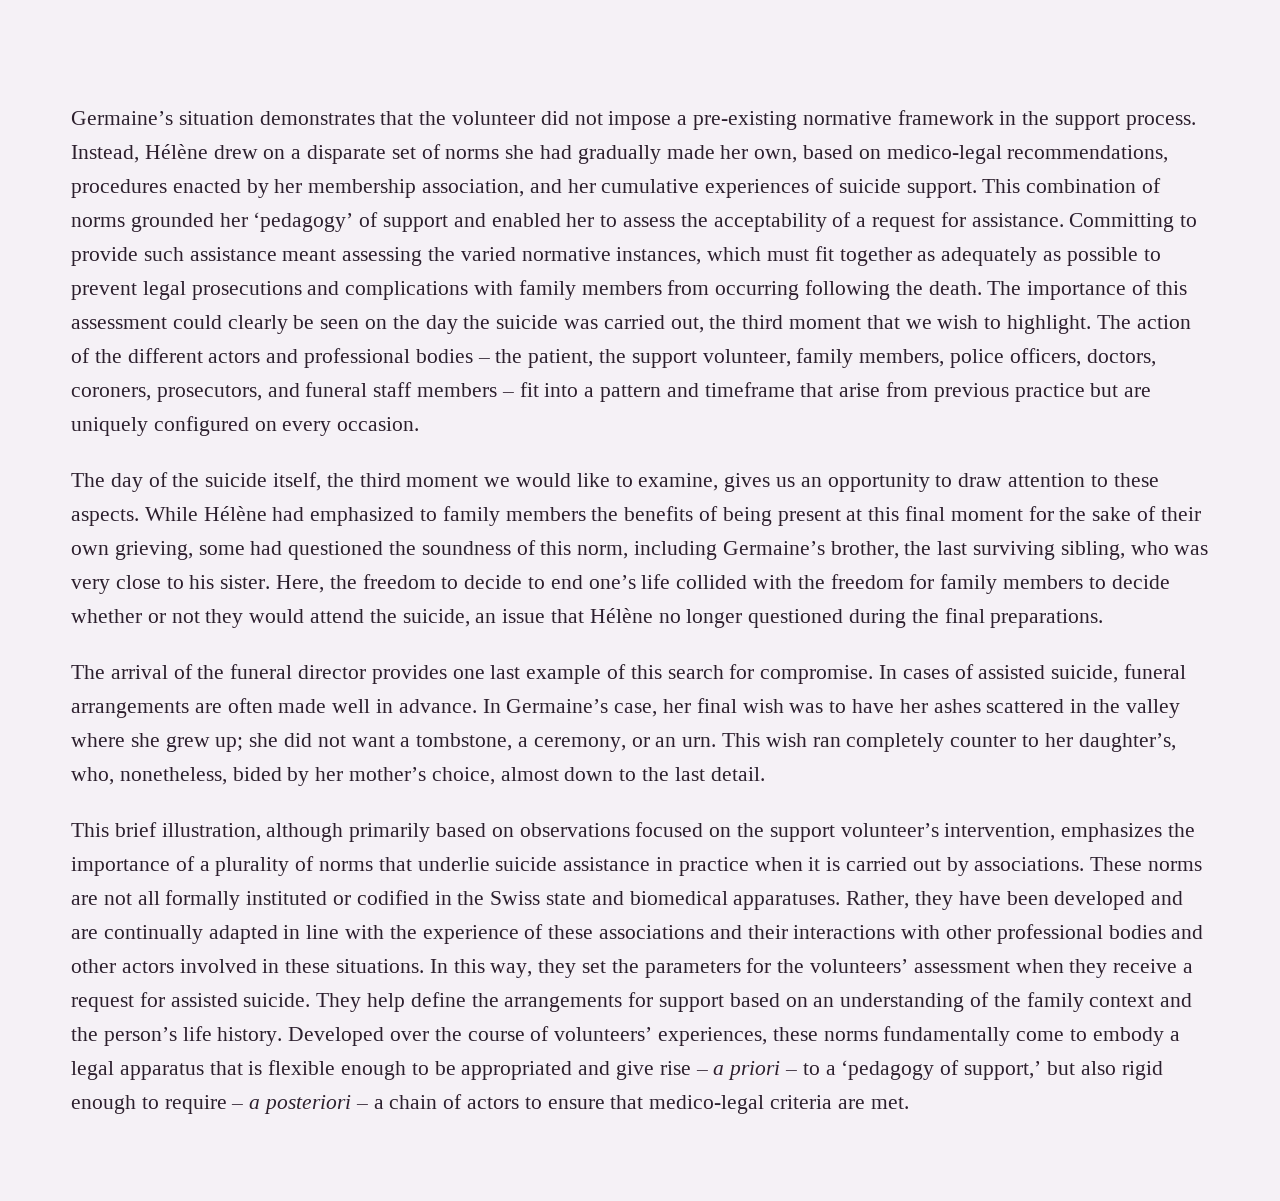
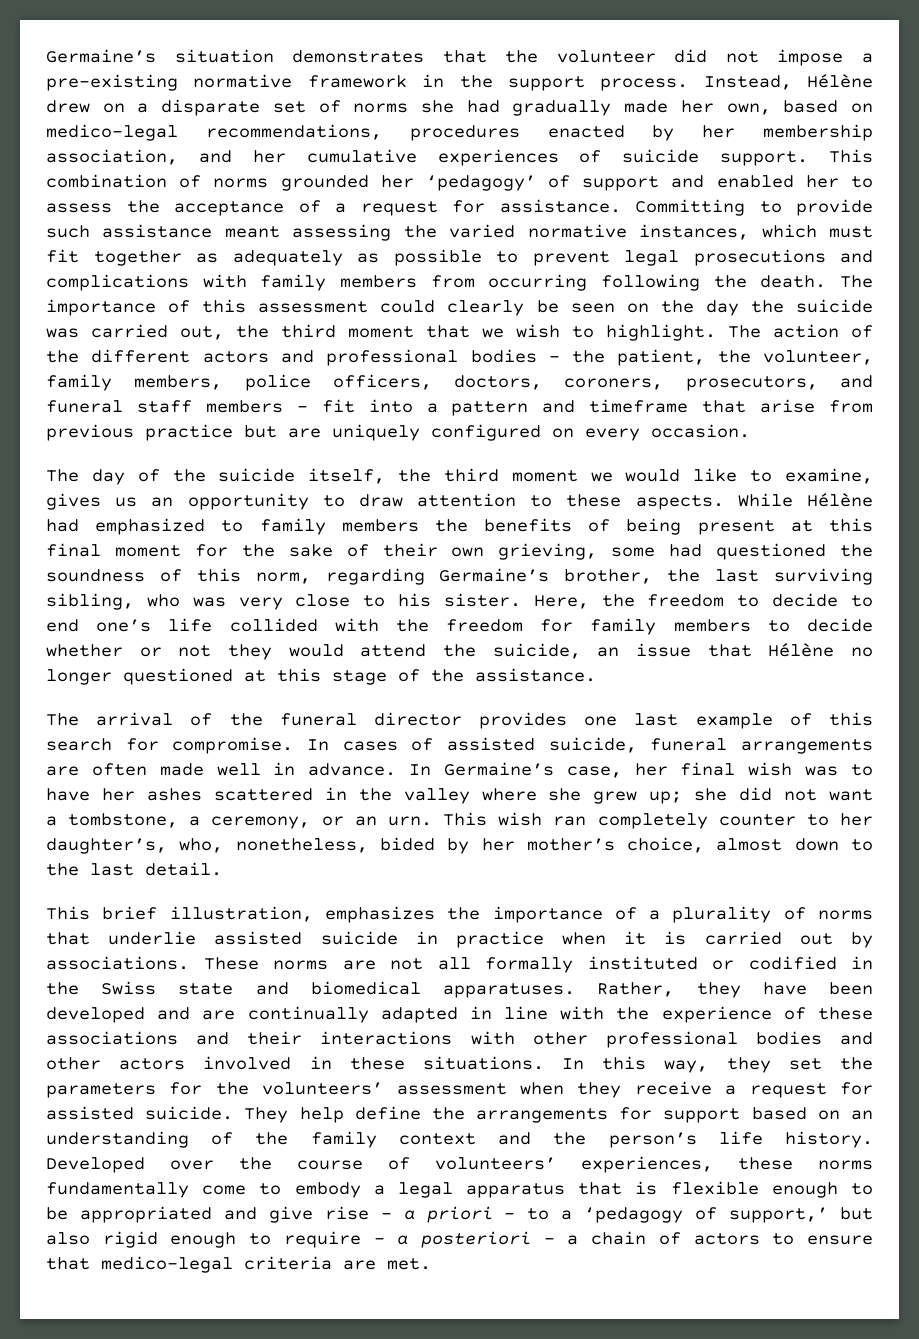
- This combination of norms grounded her ‘pedagogy’ of support and enabled her to assess the acceptability of a request for assistance.
+ This combination of norms grounded her ‘pedagogy’ of support and enabled her to assess the acceptance of a request for assistance.
- The action of the different actors and professional bodies – the patient, the support volunteer, family members, police officers, doctors, coroners, prosecutors, and funeral staff members – fit into a pattern and timeframe that arise from previous practice but are uniquely configured on every occasion.
+ The action of the different actors and professional bodies – the patient, the volunteer, family members, police officers, doctors, coroners, prosecutors, and funeral staff members – fit into a pattern and timeframe that arise from previous practice but are uniquely configured on every occasion.
- While Hélène had emphasized to family members the benefits of being present at this final moment for the sake of their own grieving, some had questioned the soundness of this norm, including Germaine’s brother, the last surviving sibling, who was very close to his sister.
+ While Hélène had emphasized to family members the benefits of being present at this final moment for the sake of their own grieving, some had questioned the soundness of this norm, regarding Germaine’s brother, the last surviving sibling, who was very close to his sister.
- Here, the freedom to decide to end one’s life collided with the freedom for family members to decide whether or not they would attend the suicide, an issue that Hélène no longer questioned during the final preparations.
+ Here, the freedom to decide to end one’s life collided with the freedom for family members to decide whether or not they would attend the suicide, an issue that Hélène no longer questioned at this stage of the assistance.
- This brief illustration, although primarily based on observations focused on the support volunteer’s intervention, emphasizes the importance of a plurality of norms that underlie suicide assistance in practice when it is carried out by associations.
+ This brief illustration, emphasizes the importance of a plurality of norms that underlie assisted suicide in practice when it is carried out by associations.

